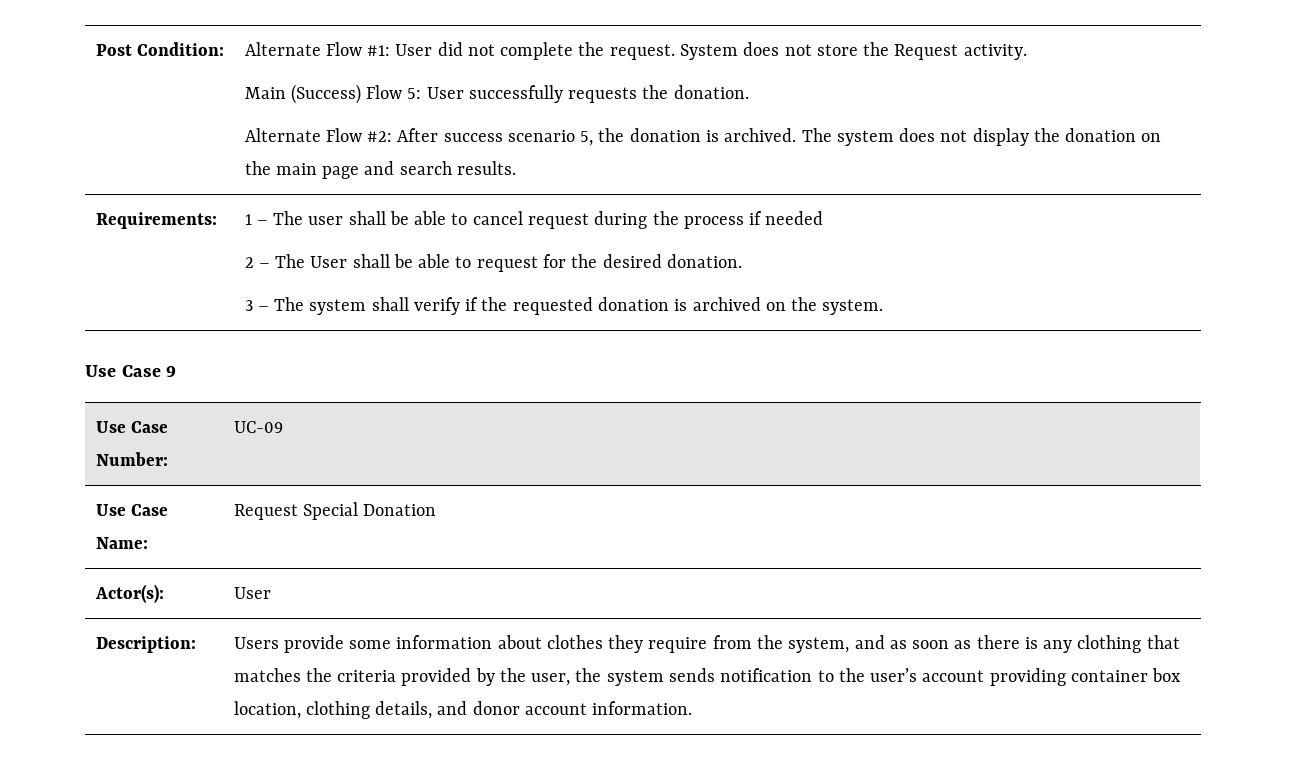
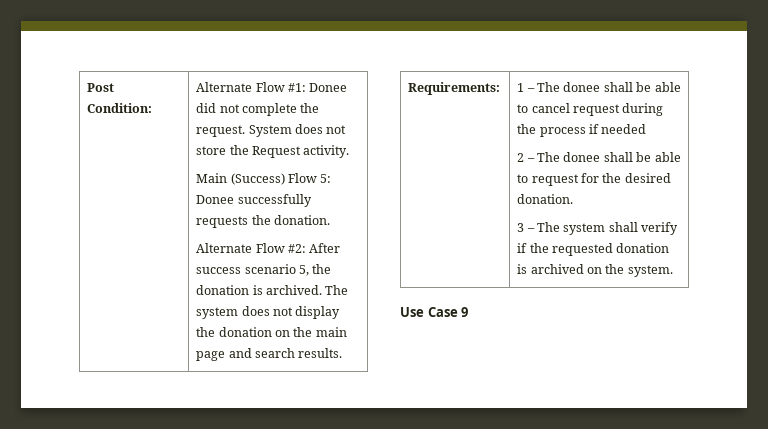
- Alternate Flow #1: User did not complete the request.
+ Alternate Flow #1: Donee did not complete the request.
- Main (Success) Flow 5: User successfully requests the donation.
+ Main (Success) Flow 5: Donee successfully requests the donation.
- 1 – The user shall be able to cancel request during the process if needed
+ 1 – The donee shall be able to cancel request during the process if needed
- 2 – The User shall be able to request for the desired donation.
+ 2 – The donee shall be able to request for the desired donation.
- Use Case Number: | UC-09
- Use Case Name: | Request Special Donation
- Actor(s): | User
- Description: | Users provide some information about clothes they require from the system, and as soon as there is any clothing that matches the criteria provided by the user, the system sends notification to the user’s account providing container box location, clothing details, and donor account information.

